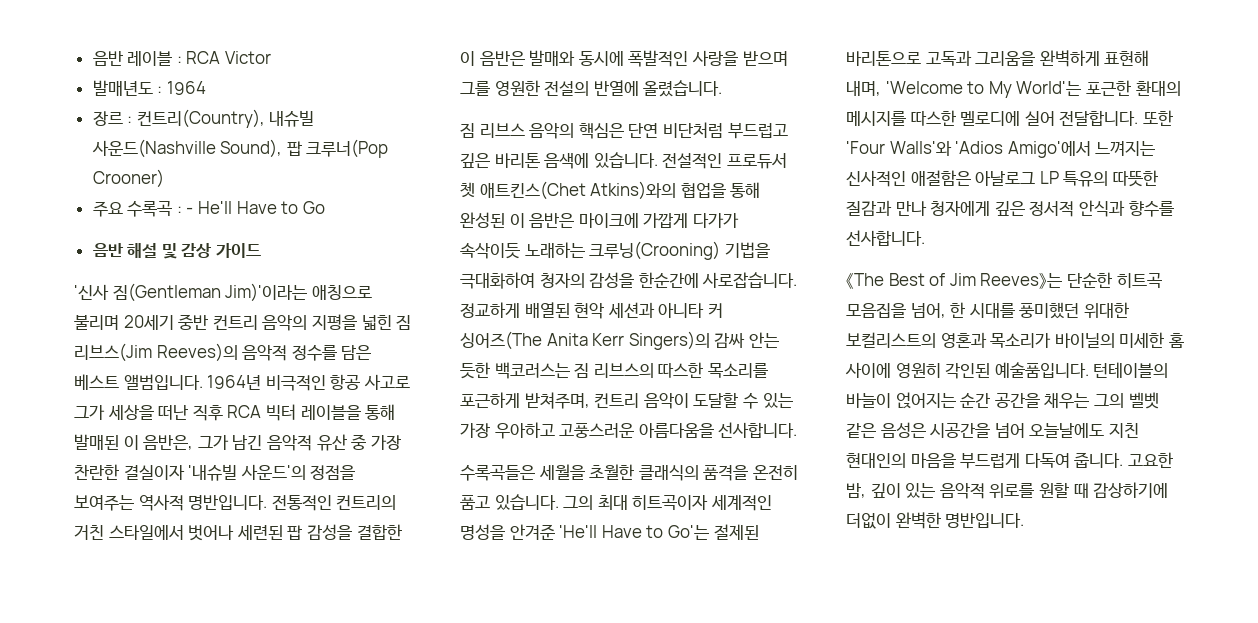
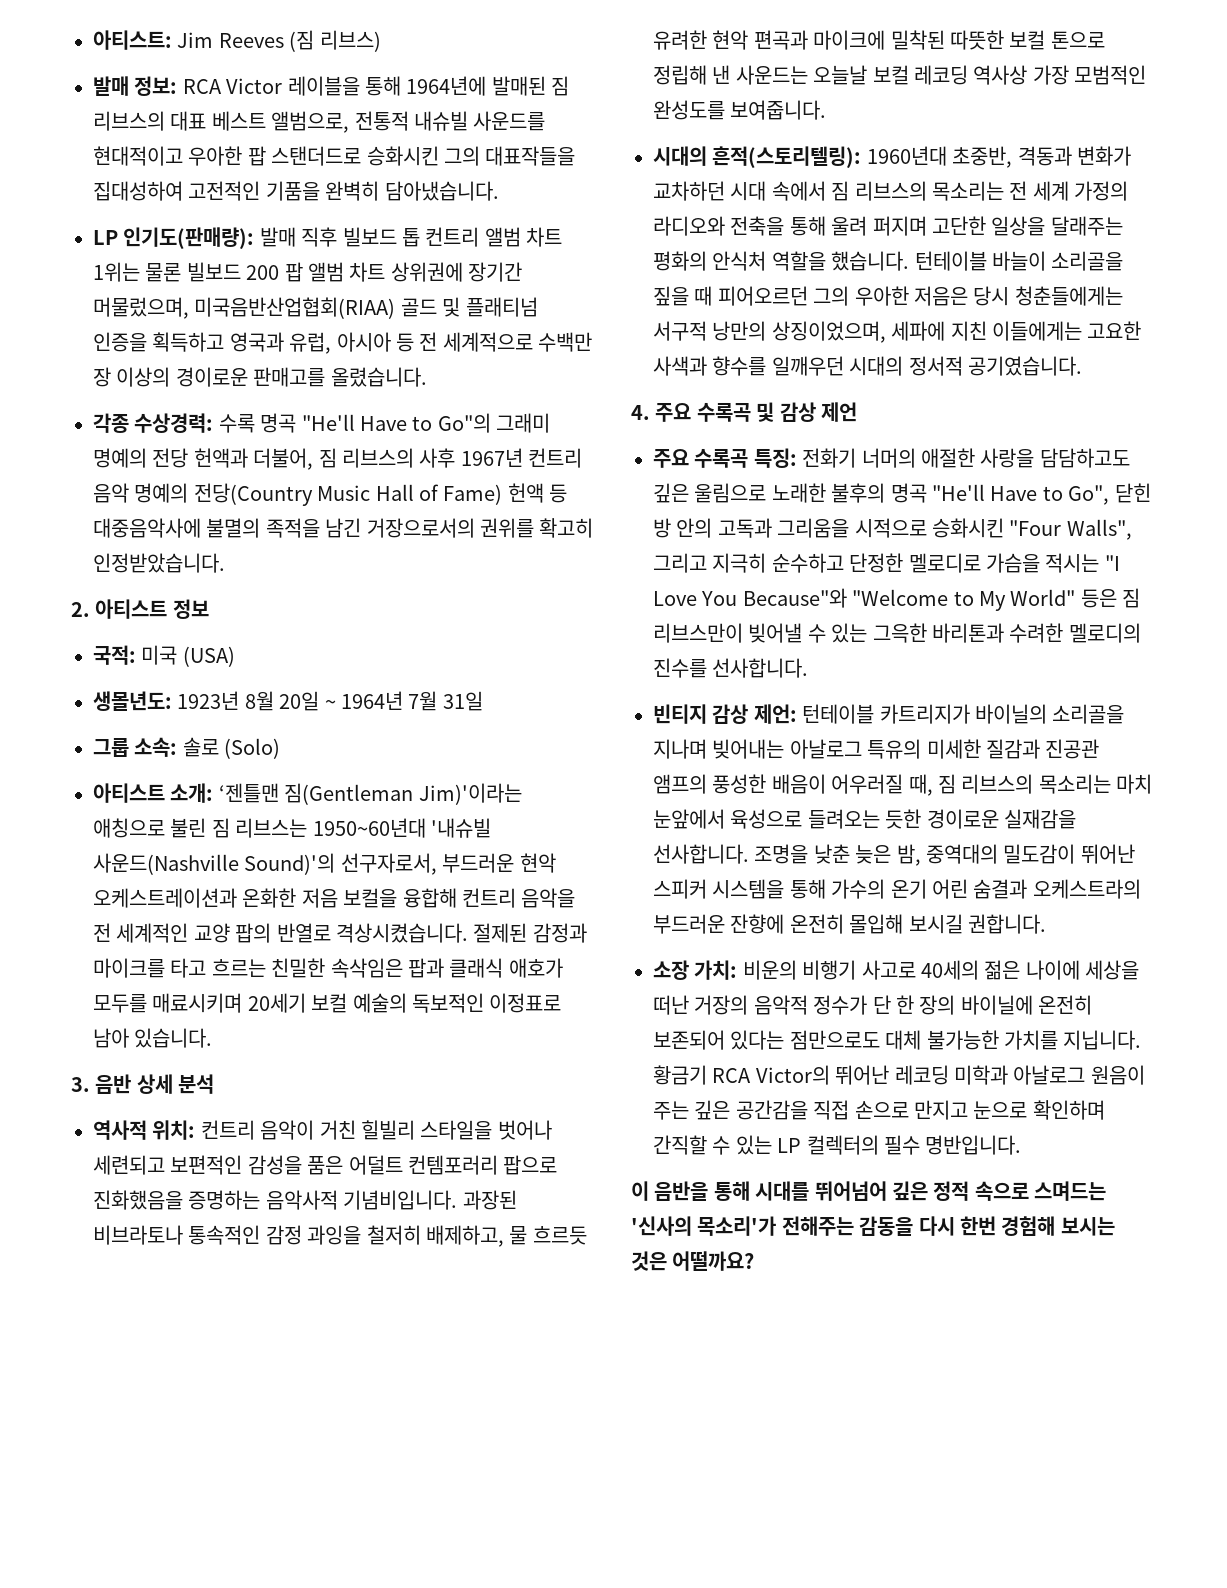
- 음반 레이블 : RCA Victor
- 발매년도 : 1964
- 장르 : 컨트리(Country), 내슈빌 사운드(Nashville Sound), 팝 크루너(Pop Crooner)
- 주요 수록곡 : - He'll Have to Go
- 음반 해설 및 감상 가이드
- '신사 짐(Gentleman Jim)'이라는 애칭으로 불리며 20세기 중반 컨트리 음악의 지평을 넓힌 짐 리브스(Jim Reeves)의 음악적 정수를 담은 베스트 앨범입니다. 1964년 비극적인 항공 사고로 그가 세상을 떠난 직후 RCA 빅터 레이블을 통해 발매된 이 음반은, 그가 남긴 음악적 유산 중 가장 찬란한 결실이자 '내슈빌 사운드'의 정점을 보여주는 역사적 명반입니다. 전통적인 컨트리의 거친 스타일에서 벗어나 세련된 팝 감성을 결합한 이 음반은 발매와 동시에 폭발적인 사랑을 받으며 그를 영원한 전설의 반열에 올렸습니다.
- 짐 리브스 음악의 핵심은 단연 비단처럼 부드럽고 깊은 바리톤 음색에 있습니다. 전설적인 프로듀서 쳇 애트킨스(Chet Atkins)와의 협업을 통해 완성된 이 음반은 마이크에 가깝게 다가가 속삭이듯 노래하는 크루닝(Crooning) 기법을 극대화하여 청자의 감성을 한순간에 사로잡습니다. 정교하게 배열된 현악 세션과 아니타 커 싱어즈(The Anita Kerr Singers)의 감싸 안는 듯한 백코러스는 짐 리브스의 따스한 목소리를 포근하게 받쳐주며, 컨트리 음악이 도달할 수 있는 가장 우아하고 고풍스러운 아름다움을 선사합니다.
- 수록곡들은 세월을 초월한 클래식의 품격을 온전히 품고 있습니다. 그의 최대 히트곡이자 세계적인 명성을 안겨준 'He'll Have to Go'는 절제된 바리톤으로 고독과 그리움을 완벽하게 표현해 내며, 'Welcome to My World'는 포근한 환대의 메시지를 따스한 멜로디에 실어 전달합니다. 또한 'Four Walls'와 'Adios Amigo'에서 느껴지는 신사적인 애절함은 아날로그 LP 특유의 따뜻한 질감과 만나 청자에게 깊은 정서적 안식과 향수를 선사합니다.
- 《The Best of Jim Reeves》는 단순한 히트곡 모음집을 넘어, 한 시대를 풍미했던 위대한 보컬리스트의 영혼과 목소리가 바이닐의 미세한 홈 사이에 영원히 각인된 예술품입니다. 턴테이블의 바늘이 얹어지는 순간 공간을 채우는 그의 벨벳 같은 음성은 시공간을 넘어 오늘날에도 지친 현대인의 마음을 부드럽게 다독여 줍니다. 고요한 밤, 깊이 있는 음악적 위로를 원할 때 감상하기에 더없이 완벽한 명반입니다.
+ 아티스트: Jim Reeves (짐 리브스)
+ 발매 정보: RCA Victor 레이블을 통해 1964년에 발매된 짐 리브스의 대표 베스트 앨범으로, 전통적 내슈빌 사운드를 현대적이고 우아한 팝 스탠더드로 승화시킨 그의 대표작들을 집대성하여 고전적인 기품을 완벽히 담아냈습니다.
+ LP 인기도(판매량): 발매 직후 빌보드 톱 컨트리 앨범 차트 1위는 물론 빌보드 200 팝 앨범 차트 상위권에 장기간 머물렀으며, 미국음반산업협회(RIAA) 골드 및 플래티넘 인증을 획득하고 영국과 유럽, 아시아 등 전 세계적으로 수백만 장 이상의 경이로운 판매고를 올렸습니다.
+ 각종 수상경력: 수록 명곡 "He'll Have to Go"의 그래미 명예의 전당 헌액과 더불어, 짐 리브스의 사후 1967년 컨트리 음악 명예의 전당(Country Music Hall of Fame) 헌액 등 대중음악사에 불멸의 족적을 남긴 거장으로서의 권위를 확고히 인정받았습니다.
+ 2. 아티스트 정보
+ 국적: 미국 (USA)
+ 생몰년도: 1923년 8월 20일 ~ 1964년 7월 31일
+ 그룹 소속: 솔로 (Solo)
+ 아티스트 소개: ‘젠틀맨 짐(Gentleman Jim)'이라는 애칭으로 불린 짐 리브스는 1950~60년대 '내슈빌 사운드(Nashville Sound)'의 선구자로서, 부드러운 현악 오케스트레이션과 온화한 저음 보컬을 융합해 컨트리 음악을 전 세계적인 교양 팝의 반열로 격상시켰습니다. 절제된 감정과 마이크를 타고 흐르는 친밀한 속삭임은 팝과 클래식 애호가 모두를 매료시키며 20세기 보컬 예술의 독보적인 이정표로 남아 있습니다.
+ 3. 음반 상세 분석
+ 역사적 위치: 컨트리 음악이 거친 힐빌리 스타일을 벗어나 세련되고 보편적인 감성을 품은 어덜트 컨템포러리 팝으로 진화했음을 증명하는 음악사적 기념비입니다. 과장된 비브라토나 통속적인 감정 과잉을 철저히 배제하고, 물 흐르듯 유려한 현악 편곡과 마이크에 밀착된 따뜻한 보컬 톤으로 정립해 낸 사운드는 오늘날 보컬 레코딩 역사상 가장 모범적인 완성도를 보여줍니다.
+ 시대의 흔적(스토리텔링): 1960년대 초중반, 격동과 변화가 교차하던 시대 속에서 짐 리브스의 목소리는 전 세계 가정의 라디오와 전축을 통해 울려 퍼지며 고단한 일상을 달래주는 평화의 안식처 역할을 했습니다. 턴테이블 바늘이 소리골을 짚을 때 피어오르던 그의 우아한 저음은 당시 청춘들에게는 서구적 낭만의 상징이었으며, 세파에 지친 이들에게는 고요한 사색과 향수를 일깨우던 시대의 정서적 공기였습니다.
+ 4. 주요 수록곡 및 감상 제언
+ 주요 수록곡 특징: 전화기 너머의 애절한 사랑을 담담하고도 깊은 울림으로 노래한 불후의 명곡 "He'll Have to Go", 닫힌 방 안의 고독과 그리움을 시적으로 승화시킨 "Four Walls", 그리고 지극히 순수하고 단정한 멜로디로 가슴을 적시는 "I Love You Because"와 "Welcome to My World" 등은 짐 리브스만이 빚어낼 수 있는 그윽한 바리톤과 수려한 멜로디의 진수를 선사합니다.
+ 빈티지 감상 제언: 턴테이블 카트리지가 바이닐의 소리골을 지나며 빚어내는 아날로그 특유의 미세한 질감과 진공관 앰프의 풍성한 배음이 어우러질 때, 짐 리브스의 목소리는 마치 눈앞에서 육성으로 들려오는 듯한 경이로운 실재감을 선사합니다. 조명을 낮춘 늦은 밤, 중역대의 밀도감이 뛰어난 스피커 시스템을 통해 가수의 온기 어린 숨결과 오케스트라의 부드러운 잔향에 온전히 몰입해 보시길 권합니다.
+ 소장 가치: 비운의 비행기 사고로 40세의 젊은 나이에 세상을 떠난 거장의 음악적 정수가 단 한 장의 바이닐에 온전히 보존되어 있다는 점만으로도 대체 불가능한 가치를 지닙니다. 황금기 RCA Victor의 뛰어난 레코딩 미학과 아날로그 원음이 주는 깊은 공간감을 직접 손으로 만지고 눈으로 확인하며 간직할 수 있는 LP 컬렉터의 필수 명반입니다.
+ 이 음반을 통해 시대를 뛰어넘어 깊은 정적 속으로 스며드는 '신사의 목소리'가 전해주는 감동을 다시 한번 경험해 보시는 것은 어떨까요?

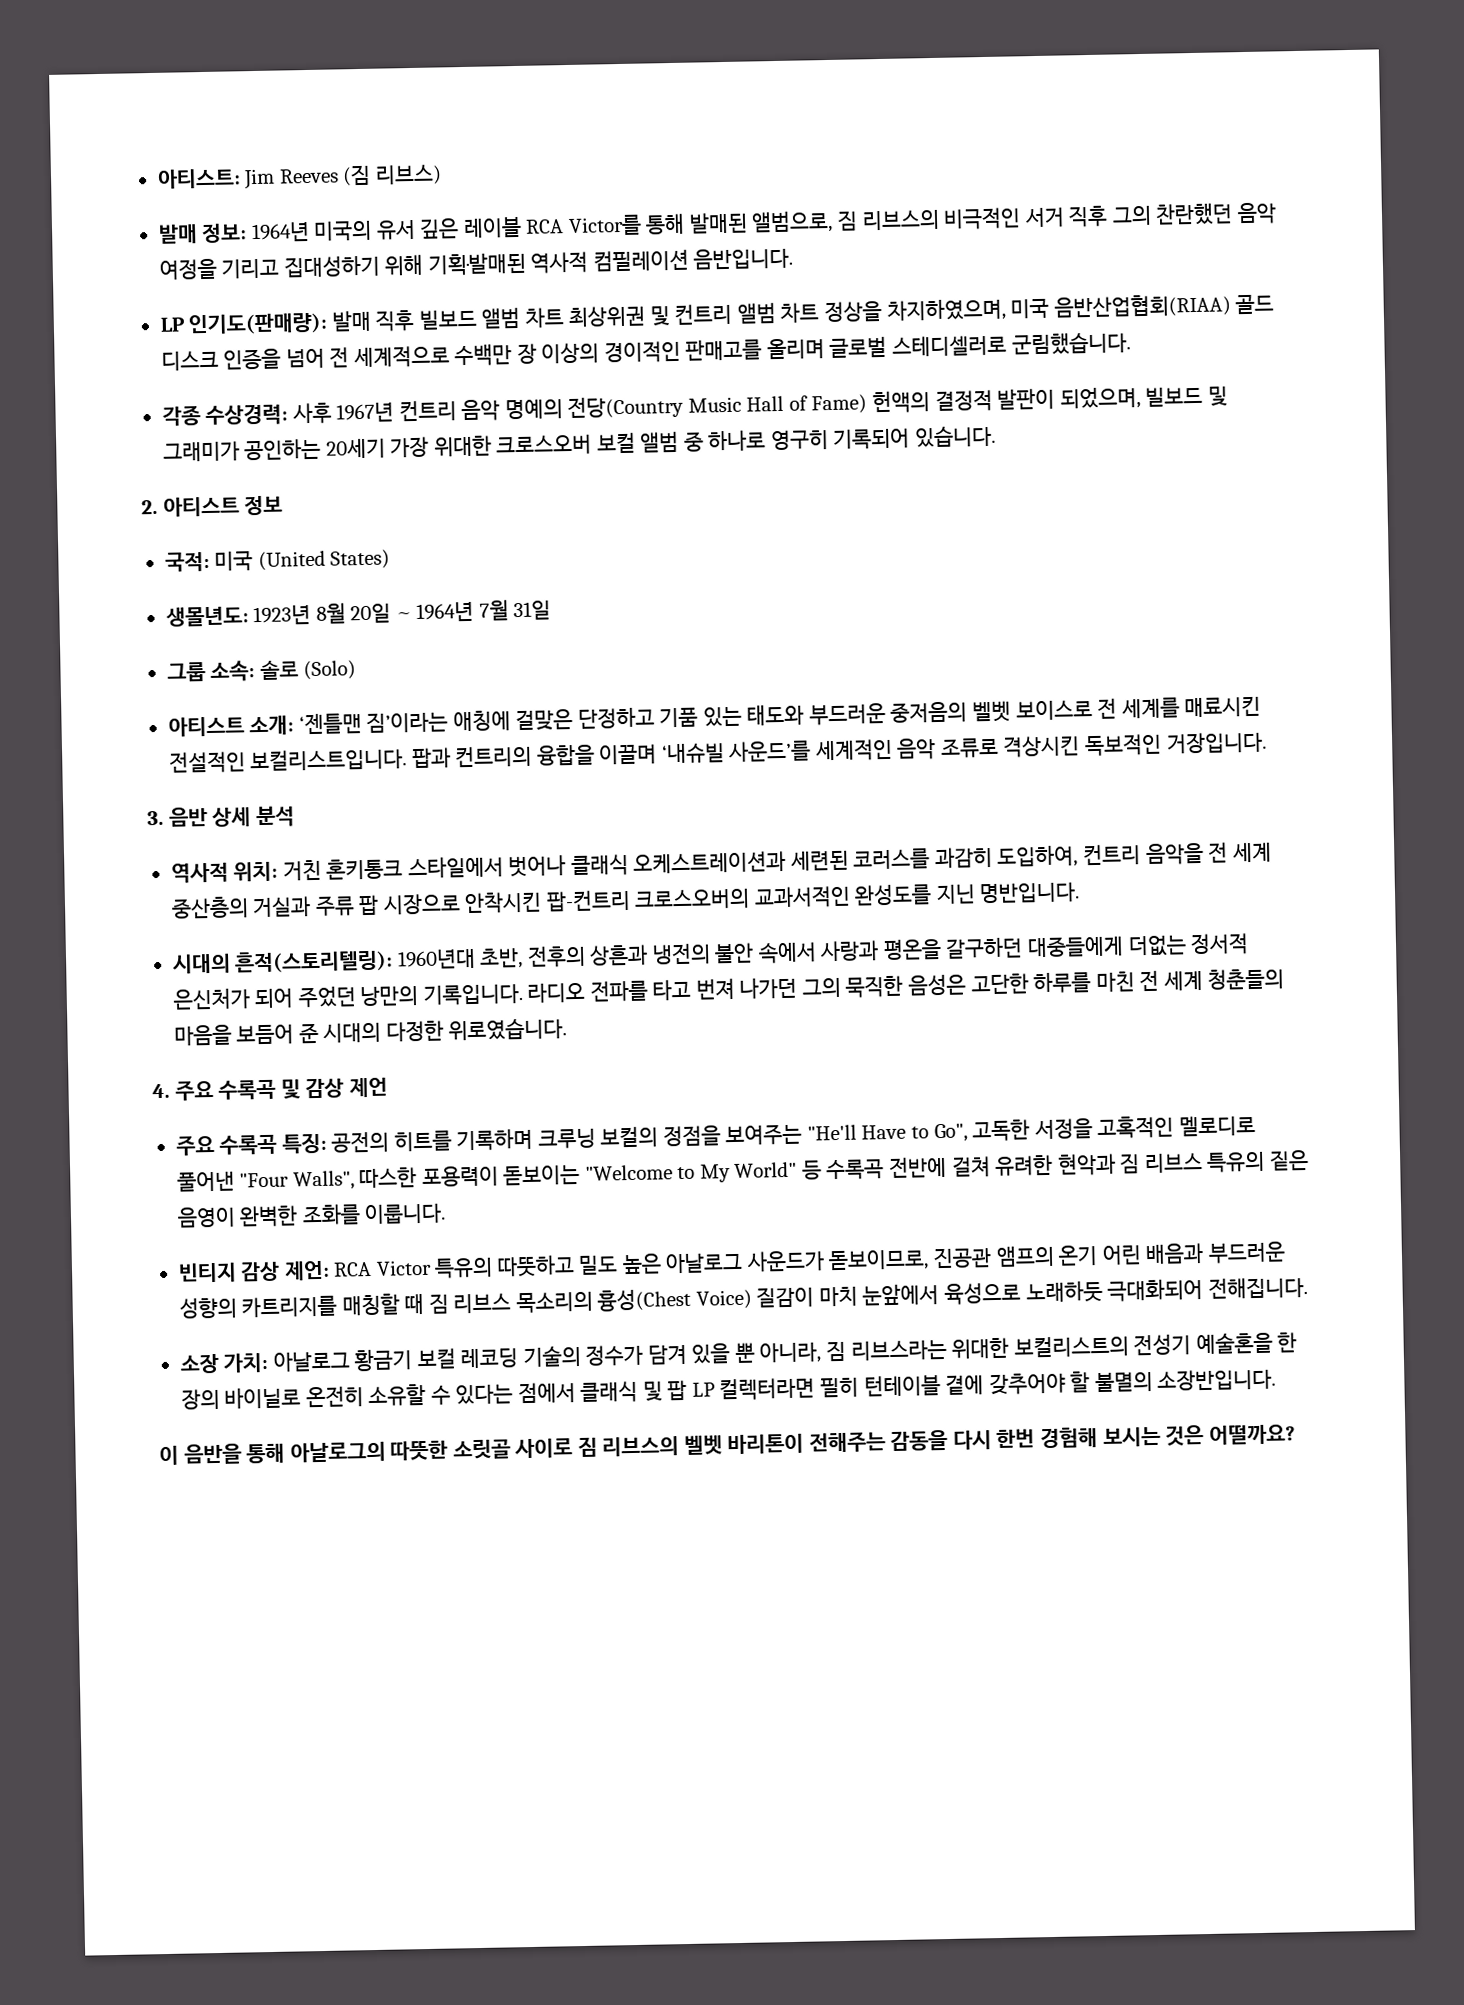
- 발매 정보: RCA Victor 레이블을 통해 1964년에 발매된 짐 리브스의 대표 베스트 앨범으로, 전통적 내슈빌 사운드를 현대적이고 우아한 팝 스탠더드로 승화시킨 그의 대표작들을 집대성하여 고전적인 기품을 완벽히 담아냈습니다.
+ 발매 정보: 1964년 미국의 유서 깊은 레이블 RCA Victor를 통해 발매된 앨범으로, 짐 리브스의 비극적인 서거 직후 그의 찬란했던 음악 여정을 기리고 집대성하기 위해 기획·발매된 역사적 컴필레이션 음반입니다.
- LP 인기도(판매량): 발매 직후 빌보드 톱 컨트리 앨범 차트 1위는 물론 빌보드 200 팝 앨범 차트 상위권에 장기간 머물렀으며, 미국음반산업협회(RIAA) 골드 및 플래티넘 인증을 획득하고 영국과 유럽, 아시아 등 전 세계적으로 수백만 장 이상의 경이로운 판매고를 올렸습니다.
- 각종 수상경력: 수록 명곡 "He'll Have to Go"의 그래미 명예의 전당 헌액과 더불어, 짐 리브스의 사후 1967년 컨트리 음악 명예의 전당(Country Music Hall of Fame) 헌액 등 대중음악사에 불멸의 족적을 남긴 거장으로서의 권위를 확고히 인정받았습니다.
+ LP 인기도(판매량): 발매 직후 빌보드 앨범 차트 최상위권 및 컨트리 앨범 차트 정상을 차지하였으며, 미국 음반산업협회(RIAA) 골드 디스크 인증을 넘어 전 세계적으로 수백만 장 이상의 경이적인 판매고를 올리며 글로벌 스테디셀러로 군림했습니다.
+ 각종 수상경력: 사후 1967년 컨트리 음악 명예의 전당(Country Music Hall of Fame) 헌액의 결정적 발판이 되었으며, 빌보드 및 그래미가 공인하는 20세기 가장 위대한 크로스오버 보컬 앨범 중 하나로 영구히 기록되어 있습니다.
- 국적: 미국 (USA)
+ 국적: 미국 (United States)
- 아티스트 소개: ‘젠틀맨 짐(Gentleman Jim)'이라는 애칭으로 불린 짐 리브스는 1950~60년대 '내슈빌 사운드(Nashville Sound)'의 선구자로서, 부드러운 현악 오케스트레이션과 온화한 저음 보컬을 융합해 컨트리 음악을 전 세계적인 교양 팝의 반열로 격상시켰습니다. 절제된 감정과 마이크를 타고 흐르는 친밀한 속삭임은 팝과 클래식 애호가 모두를 매료시키며 20세기 보컬 예술의 독보적인 이정표로 남아 있습니다.
+ 아티스트 소개: ‘젠틀맨 짐’이라는 애칭에 걸맞은 단정하고 기품 있는 태도와 부드러운 중저음의 벨벳 보이스로 전 세계를 매료시킨 전설적인 보컬리스트입니다. 팝과 컨트리의 융합을 이끌며 ‘내슈빌 사운드’를 세계적인 음악 조류로 격상시킨 독보적인 거장입니다.
- 역사적 위치: 컨트리 음악이 거친 힐빌리 스타일을 벗어나 세련되고 보편적인 감성을 품은 어덜트 컨템포러리 팝으로 진화했음을 증명하는 음악사적 기념비입니다. 과장된 비브라토나 통속적인 감정 과잉을 철저히 배제하고, 물 흐르듯 유려한 현악 편곡과 마이크에 밀착된 따뜻한 보컬 톤으로 정립해 낸 사운드는 오늘날 보컬 레코딩 역사상 가장 모범적인 완성도를 보여줍니다.
- 시대의 흔적(스토리텔링): 1960년대 초중반, 격동과 변화가 교차하던 시대 속에서 짐 리브스의 목소리는 전 세계 가정의 라디오와 전축을 통해 울려 퍼지며 고단한 일상을 달래주는 평화의 안식처 역할을 했습니다. 턴테이블 바늘이 소리골을 짚을 때 피어오르던 그의 우아한 저음은 당시 청춘들에게는 서구적 낭만의 상징이었으며, 세파에 지친 이들에게는 고요한 사색과 향수를 일깨우던 시대의 정서적 공기였습니다.
+ 역사적 위치: 거친 혼키통크 스타일에서 벗어나 클래식 오케스트레이션과 세련된 코러스를 과감히 도입하여, 컨트리 음악을 전 세계 중산층의 거실과 주류 팝 시장으로 안착시킨 팝-컨트리 크로스오버의 교과서적인 완성도를 지닌 명반입니다.
+ 시대의 흔적(스토리텔링): 1960년대 초반, 전후의 상흔과 냉전의 불안 속에서 사랑과 평온을 갈구하던 대중들에게 더없는 정서적 은신처가 되어 주었던 낭만의 기록입니다. 라디오 전파를 타고 번져 나가던 그의 묵직한 음성은 고단한 하루를 마친 전 세계 청춘들의 마음을 보듬어 준 시대의 다정한 위로였습니다.
- 주요 수록곡 특징: 전화기 너머의 애절한 사랑을 담담하고도 깊은 울림으로 노래한 불후의 명곡 "He'll Have to Go", 닫힌 방 안의 고독과 그리움을 시적으로 승화시킨 "Four Walls", 그리고 지극히 순수하고 단정한 멜로디로 가슴을 적시는 "I Love You Because"와 "Welcome to My World" 등은 짐 리브스만이 빚어낼 수 있는 그윽한 바리톤과 수려한 멜로디의 진수를 선사합니다.
- 빈티지 감상 제언: 턴테이블 카트리지가 바이닐의 소리골을 지나며 빚어내는 아날로그 특유의 미세한 질감과 진공관 앰프의 풍성한 배음이 어우러질 때, 짐 리브스의 목소리는 마치 눈앞에서 육성으로 들려오는 듯한 경이로운 실재감을 선사합니다. 조명을 낮춘 늦은 밤, 중역대의 밀도감이 뛰어난 스피커 시스템을 통해 가수의 온기 어린 숨결과 오케스트라의 부드러운 잔향에 온전히 몰입해 보시길 권합니다.
- 소장 가치: 비운의 비행기 사고로 40세의 젊은 나이에 세상을 떠난 거장의 음악적 정수가 단 한 장의 바이닐에 온전히 보존되어 있다는 점만으로도 대체 불가능한 가치를 지닙니다. 황금기 RCA Victor의 뛰어난 레코딩 미학과 아날로그 원음이 주는 깊은 공간감을 직접 손으로 만지고 눈으로 확인하며 간직할 수 있는 LP 컬렉터의 필수 명반입니다.
- 이 음반을 통해 시대를 뛰어넘어 깊은 정적 속으로 스며드는 '신사의 목소리'가 전해주는 감동을 다시 한번 경험해 보시는 것은 어떨까요?
+ 주요 수록곡 특징: 공전의 히트를 기록하며 크루닝 보컬의 정점을 보여주는 "He'll Have to Go", 고독한 서정을 고혹적인 멜로디로 풀어낸 "Four Walls", 따스한 포용력이 돋보이는 "Welcome to My World" 등 수록곡 전반에 걸쳐 유려한 현악과 짐 리브스 특유의 짙은 음영이 완벽한 조화를 이룹니다.
+ 빈티지 감상 제언: RCA Victor 특유의 따뜻하고 밀도 높은 아날로그 사운드가 돋보이므로, 진공관 앰프의 온기 어린 배음과 부드러운 성향의 카트리지를 매칭할 때 짐 리브스 목소리의 흉성(Chest Voice) 질감이 마치 눈앞에서 육성으로 노래하듯 극대화되어 전해집니다.
+ 소장 가치: 아날로그 황금기 보컬 레코딩 기술의 정수가 담겨 있을 뿐 아니라, 짐 리브스라는 위대한 보컬리스트의 전성기 예술혼을 한 장의 바이닐로 온전히 소유할 수 있다는 점에서 클래식 및 팝 LP 컬렉터라면 필히 턴테이블 곁에 갖추어야 할 불멸의 소장반입니다.
+ 이 음반을 통해 아날로그의 따뜻한 소릿골 사이로 짐 리브스의 벨벳 바리톤이 전해주는 감동을 다시 한번 경험해 보시는 것은 어떨까요?

